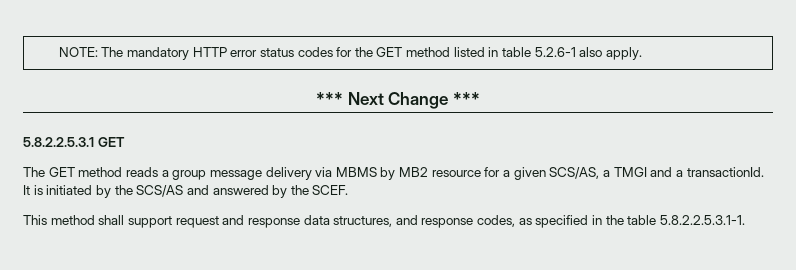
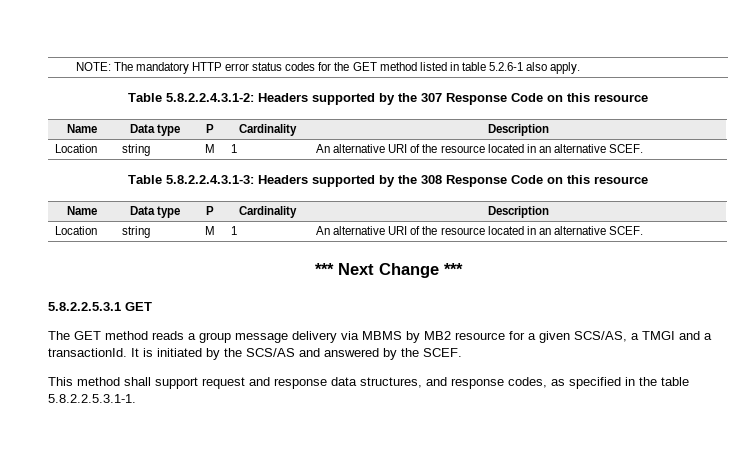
+ Table 5.8.2.2.4.3.1-2: Headers supported by the 307 Response Code on this resource
+ Name | Data type | P | Cardinality | Description
+ Location | string | M | 1 | An alternative URI of the resource located in an alternative SCEF.
+ Table 5.8.2.2.4.3.1-3: Headers supported by the 308 Response Code on this resource
+ Name | Data type | P | Cardinality | Description
+ Location | string | M | 1 | An alternative URI of the resource located in an alternative SCEF.

